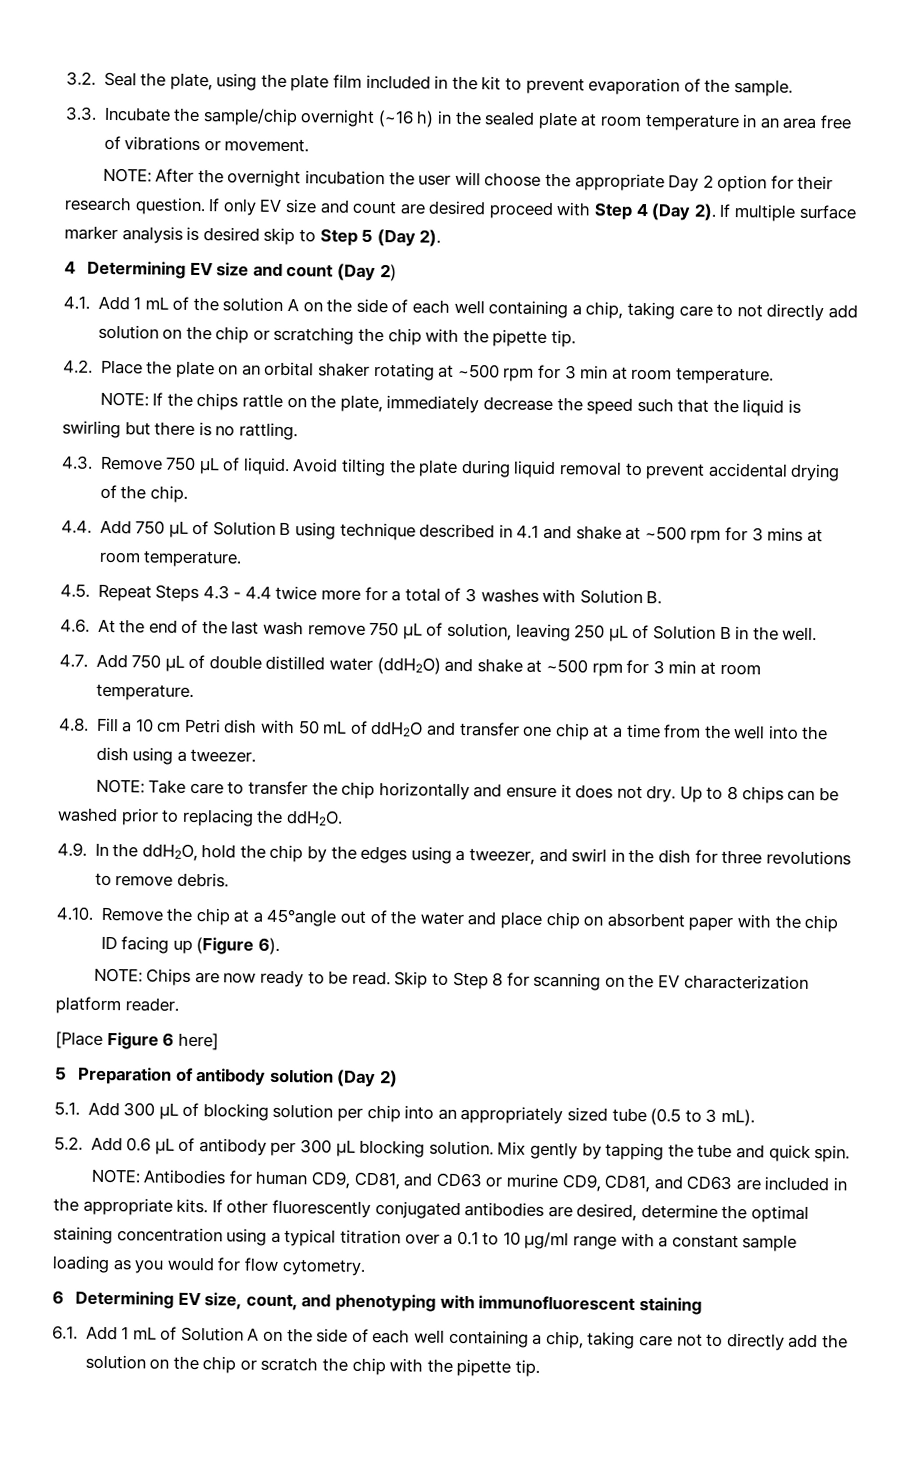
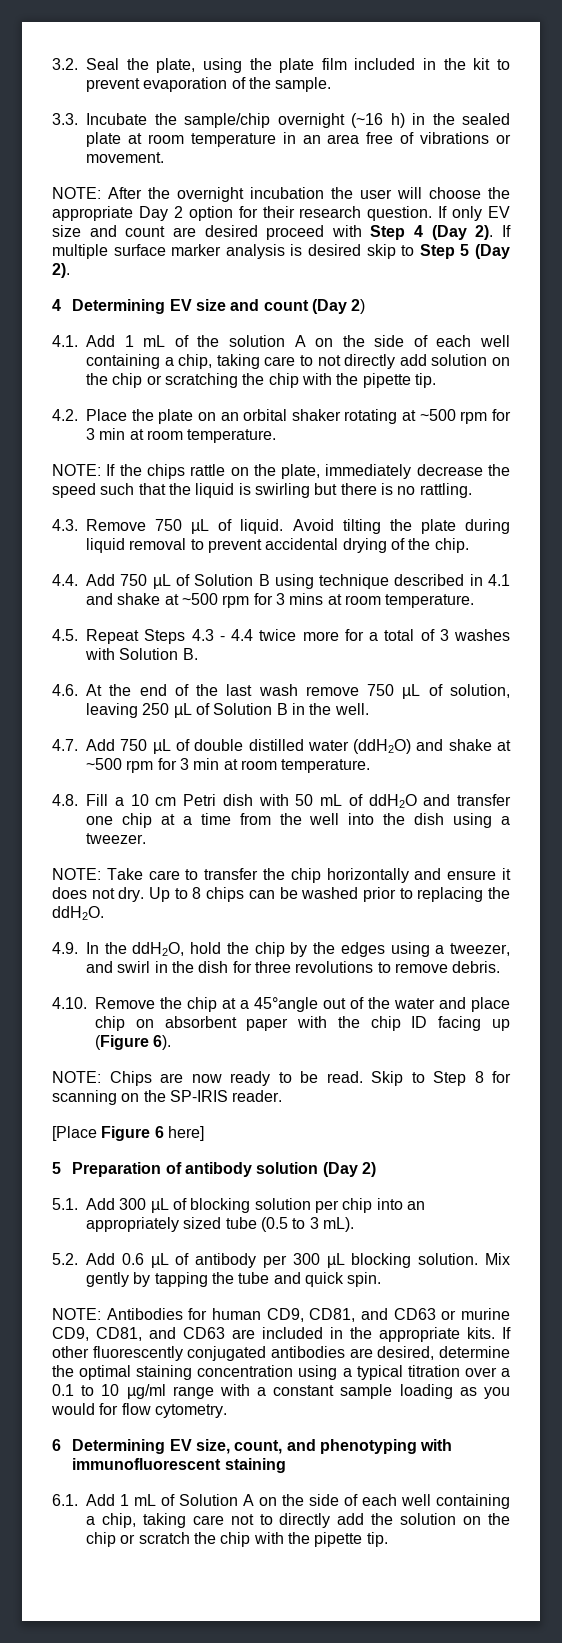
- Skip to Step 8 for scanning on the EV characterization platform reader.
+ Skip to Step 8 for scanning on the SP-IRIS reader.

